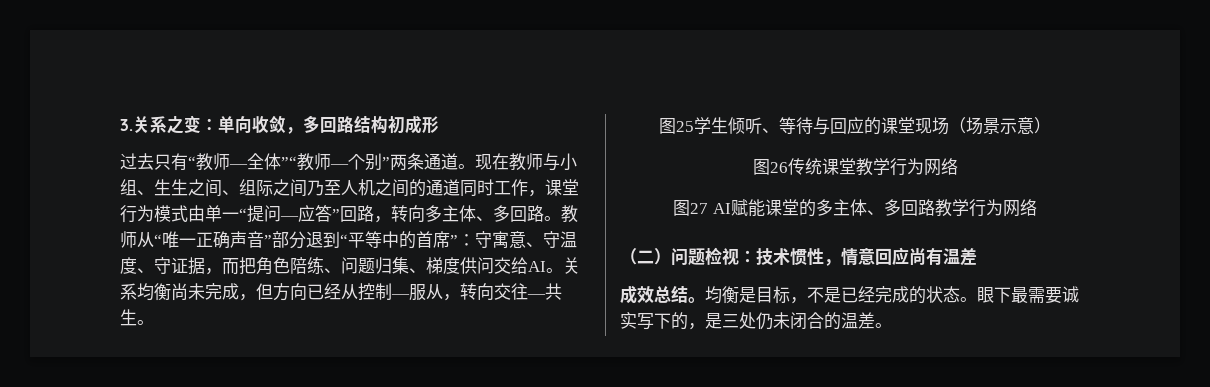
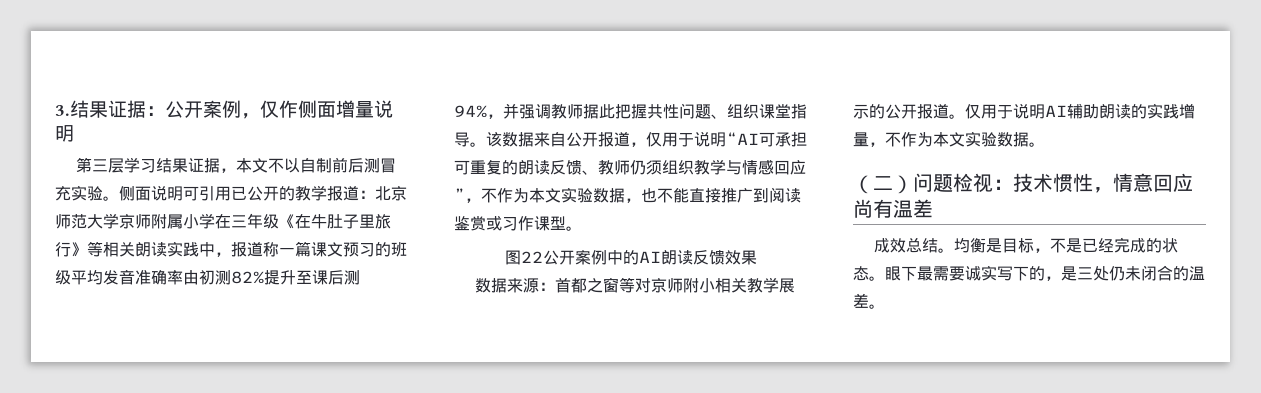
- 3.关系之变：单向收敛，多回路结构初成形
- 过去只有“教师—全体”“教师—个别”两条通道。现在教师与小组、生生之间、组际之间乃至人机之间的通道同时工作，课堂行为模式由单一“提问—应答”回路，转向多主体、多回路。教师从“唯一正确声音”部分退到“平等中的首席”：守寓意、守温度、守证据，而把角色陪练、问题归集、梯度供问交给AI。关系均衡尚未完成，但方向已经从控制—服从，转向交往—共生。
- 图25学生倾听、等待与回应的课堂现场（场景示意）
- 图26传统课堂教学行为网络
- 图27 AI赋能课堂的多主体、多回路教学行为网络
+ 3.结果证据：公开案例，仅作侧面增量说明
+ 第三层学习结果证据，本文不以自制前后测冒充实验。侧面说明可引用已公开的教学报道：北京师范大学京师附属小学在三年级《在牛肚子里旅行》等相关朗读实践中，报道称一篇课文预习的班级平均发音准确率由初测82%提升至课后测94%，并强调教师据此把握共性问题、组织课堂指导。该数据来自公开报道，仅用于说明“AI可承担可重复的朗读反馈、教师仍须组织教学与情感回应”，不作为本文实验数据，也不能直接推广到阅读鉴赏或习作课型。
+ 图22公开案例中的AI朗读反馈效果
+ 数据来源：首都之窗等对京师附小相关教学展示的公开报道。仅用于说明AI辅助朗读的实践增量，不作为本文实验数据。

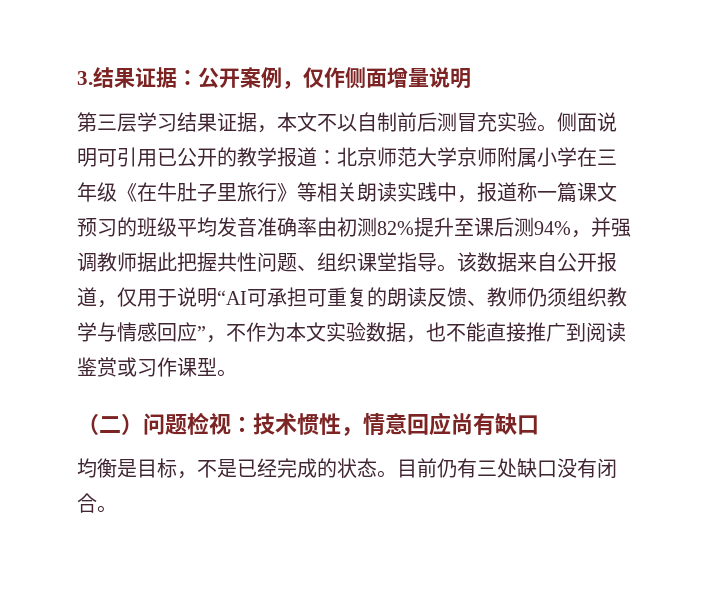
- 图22公开案例中的AI朗读反馈效果
- 数据来源：首都之窗等对京师附小相关教学展示的公开报道。仅用于说明AI辅助朗读的实践增量，不作为本文实验数据。
- （二）问题检视：技术惯性，情意回应尚有温差
- 成效总结。均衡是目标，不是已经完成的状态。
+ （二）问题检视：技术惯性，情意回应尚有缺口
+ 均衡是目标，不是已经完成的状态。
- 眼下最需要诚实写下的，是三处仍未闭合的温差。
+ 目前仍有三处缺口没有闭合。

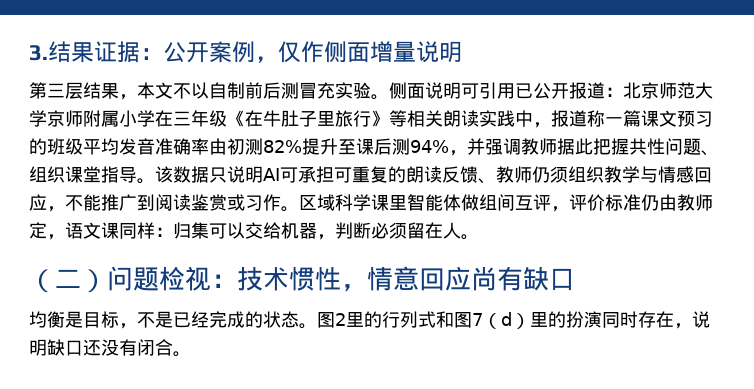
- 第三层学习结果证据，本文不以自制前后测冒充实验。
+ 第三层结果，本文不以自制前后测冒充实验。
- 侧面说明可引用已公开的教学报道：北京师范大学京师附属小学在三年级《在牛肚子里旅行》等相关朗读实践中，报道称一篇课文预习的班级平均发音准确率由初测82%提升至课后测94%，并强调教师据此把握共性问题、组织课堂指导。
+ 侧面说明可引用已公开报道：北京师范大学京师附属小学在三年级《在牛肚子里旅行》等相关朗读实践中，报道称一篇课文预习的班级平均发音准确率由初测82%提升至课后测94%，并强调教师据此把握共性问题、组织课堂指导。
- 该数据来自公开报道，仅用于说明“AI可承担可重复的朗读反馈、教师仍须组织教学与情感回应”，不作为本文实验数据，也不能直接推广到阅读鉴赏或习作课型。
+ 该数据只说明AI可承担可重复的朗读反馈、教师仍须组织教学与情感回应，不能推广到阅读鉴赏或习作。区域科学课里智能体做组间互评，评价标准仍由教师定，语文课同样：归集可以交给机器，判断必须留在人。
- 目前仍有三处缺口没有闭合。
+ 图2里的行列式和图7（d）里的扮演同时存在，说明缺口还没有闭合。

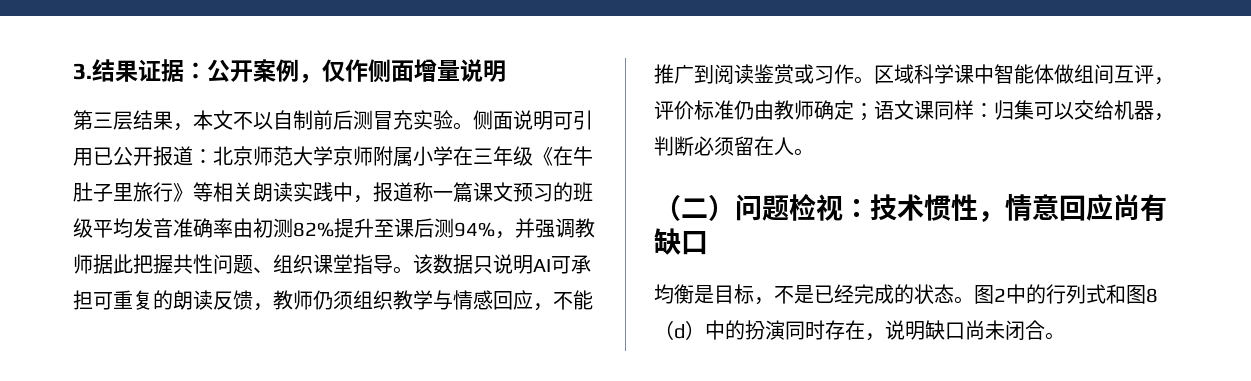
- 该数据只说明AI可承担可重复的朗读反馈、教师仍须组织教学与情感回应，不能推广到阅读鉴赏或习作。
+ 该数据只说明AI可承担可重复的朗读反馈，教师仍须组织教学与情感回应，不能推广到阅读鉴赏或习作。
- 区域科学课里智能体做组间互评，评价标准仍由教师定，语文课同样：归集可以交给机器，判断必须留在人。
+ 区域科学课中智能体做组间互评，评价标准仍由教师确定；语文课同样：归集可以交给机器，判断必须留在人。
- 图2里的行列式和图7（d）里的扮演同时存在，说明缺口还没有闭合。
+ 图2中的行列式和图8（d）中的扮演同时存在，说明缺口尚未闭合。

